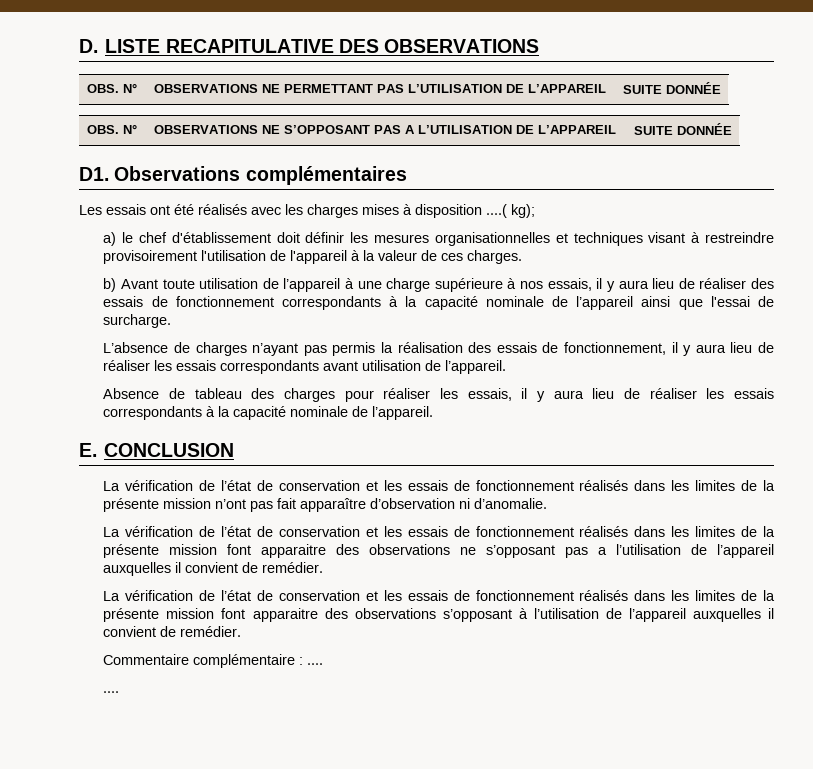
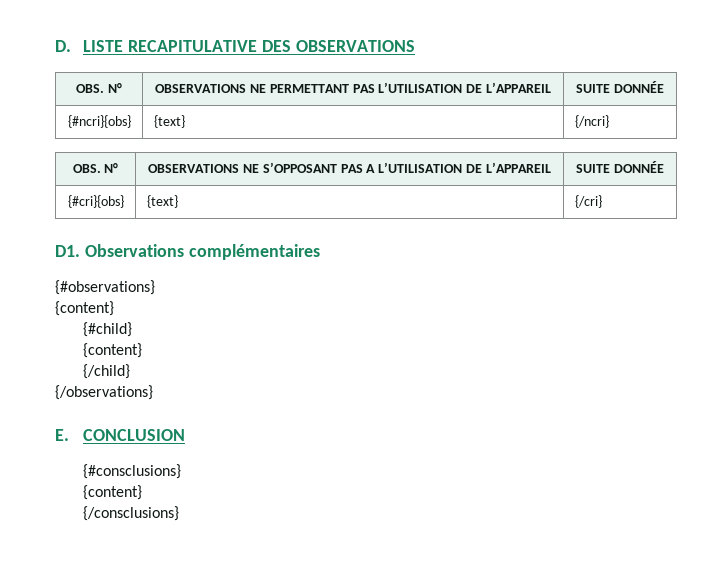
+ {#ncri}{obs} | {text} | {/ncri}
+ {#cri}{obs} | {text} | {/cri}
- Les essais ont été réalisés avec les charges mises à disposition ....( kg);
- a) le chef d'établissement doit définir les mesures organisationnelles et techniques visant à restreindre provisoirement l'utilisation de l'appareil à la valeur de ces charges.
- b) Avant toute utilisation de l’appareil à une charge supérieure à nos essais, il y aura lieu de réaliser des essais de fonctionnement correspondants à la capacité nominale de l’appareil ainsi que l'essai de surcharge.
- L’absence de charges n’ayant pas permis la réalisation des essais de fonctionnement, il y aura lieu de réaliser les essais correspondants avant utilisation de l’appareil.
- Absence de tableau des charges pour réaliser les essais, il y aura lieu de réaliser les essais correspondants à la capacité nominale de l’appareil.
+ {#observations}
+ {content}
+ {#child}
+ {content}
+ {/child}
+ {/observations}
  E. CONCLUSION
- La vérification de l’état de conservation et les essais de fonctionnement réalisés dans les limites de la présente mission n’ont pas fait apparaître d’observation ni d’anomalie.
- La vérification de l’état de conservation et les essais de fonctionnement réalisés dans les limites de la présente mission font apparaitre des observations ne s’opposant pas a l’utilisation de l’appareil auxquelles il convient de remédier.
- La vérification de l’état de conservation et les essais de fonctionnement réalisés dans les limites de la présente mission font apparaitre des observations s’opposant à l’utilisation de l’appareil auxquelles il convient de remédier.
- Commentaire complémentaire : ....
- ....
+ {#consclusions}
+ {content}
+ {/consclusions}

